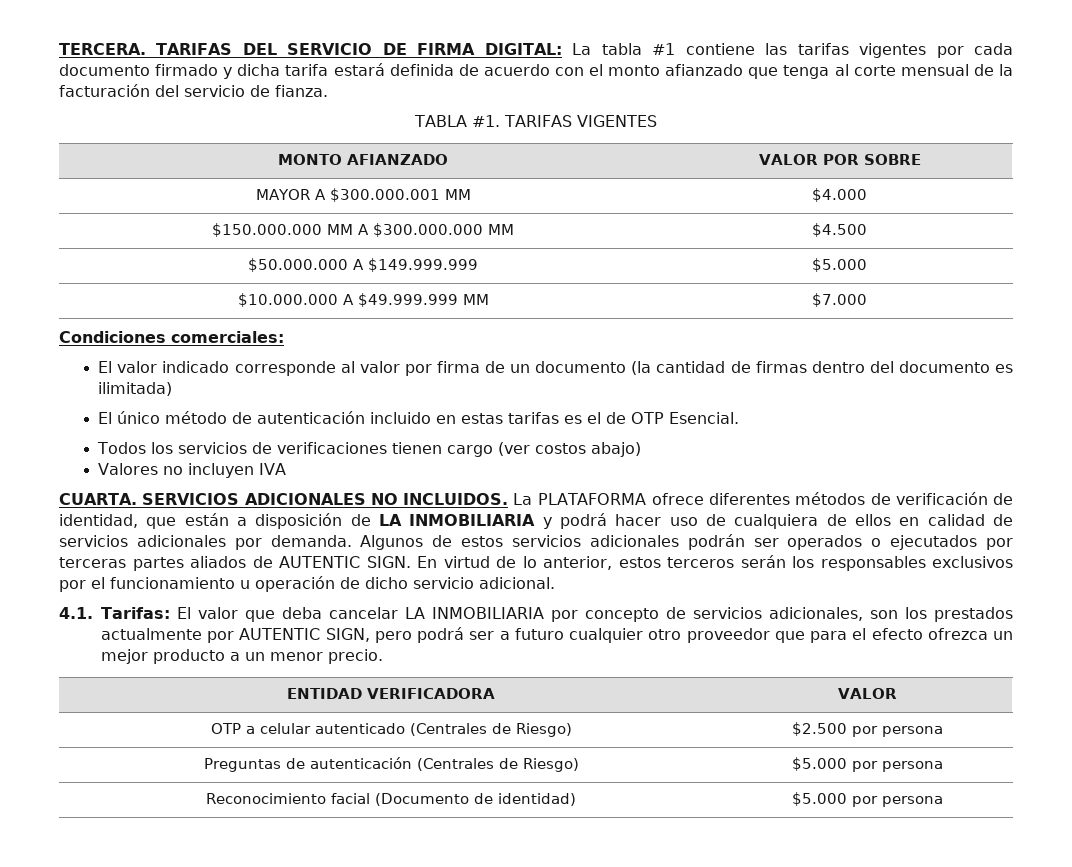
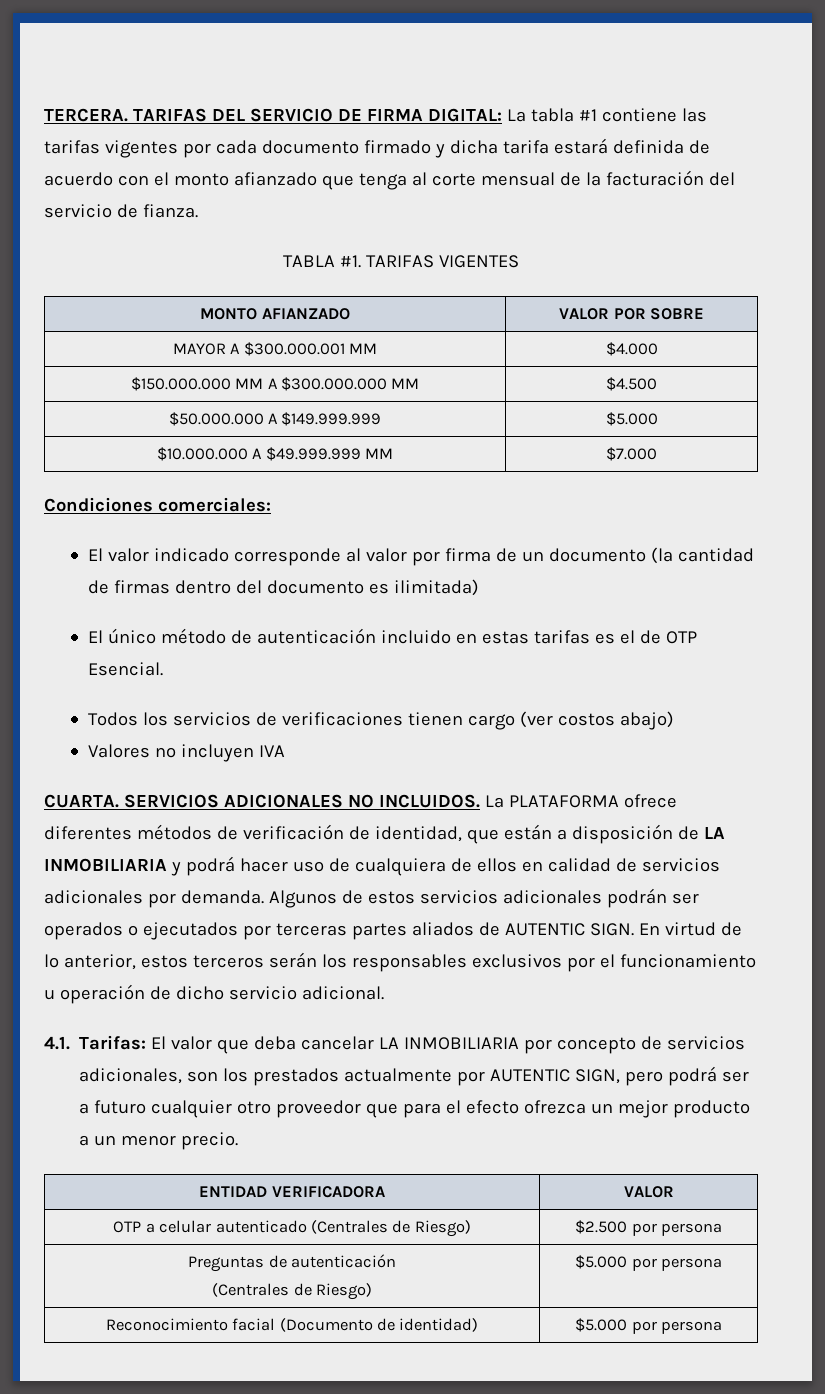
- Preguntas de autenticación (Centrales de Riesgo) | $5.000 por persona
+ Preguntas de autenticación
+ (Centrales de Riesgo) | $5.000 por persona

